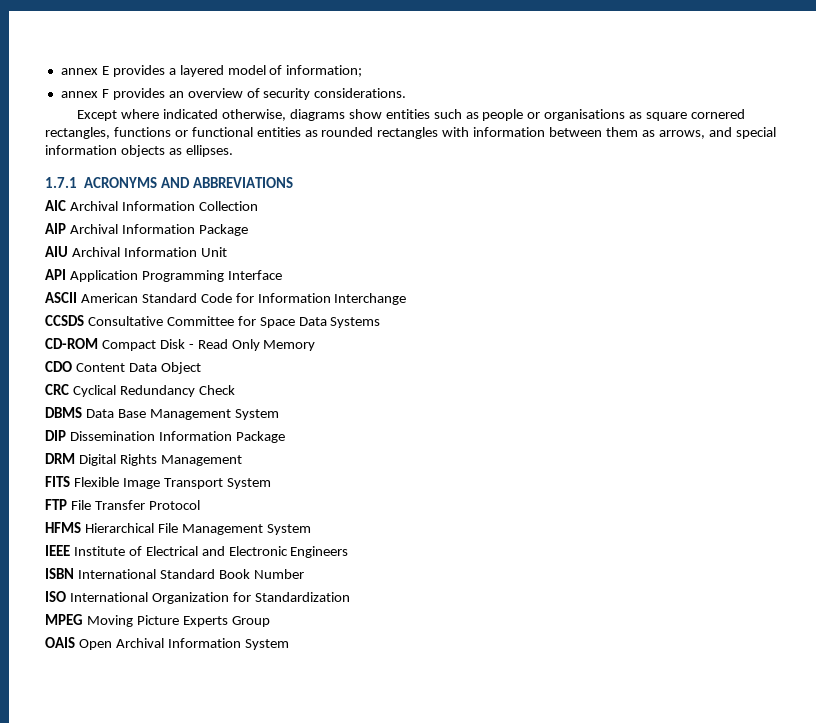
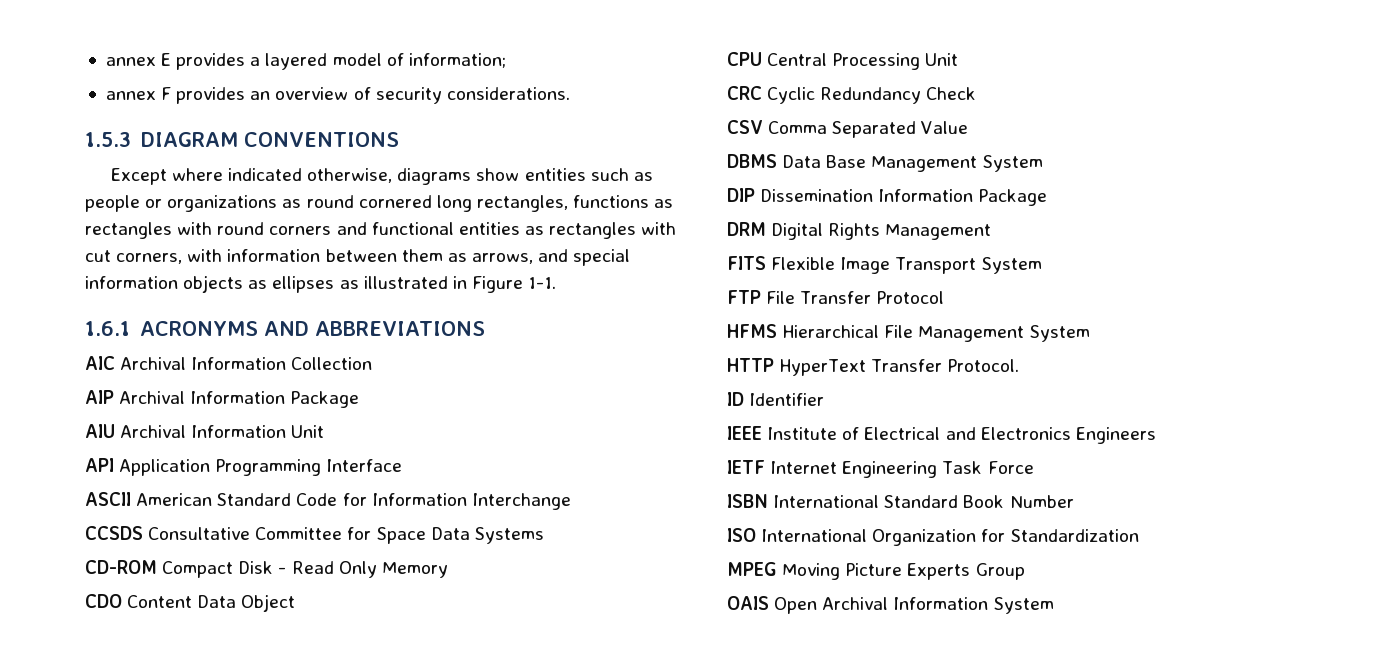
+ 1.5.3 DIAGRAM CONVENTIONS
- Except where indicated otherwise, diagrams show entities such as people or organisations as square cornered rectangles, functions or functional entities as rounded rectangles with information between them as arrows, and special information objects as ellipses.
- 1.7.1 ACRONYMS AND ABBREVIATIONS
+ Except where indicated otherwise, diagrams show entities such as people or organizations as round cornered long rectangles, functions as rectangles with round corners and functional entities as rectangles with cut corners, with information between them as arrows, and special information objects as ellipses as illustrated in Figure 1-1.
+ 1.6.1 ACRONYMS AND ABBREVIATIONS
+ CPU Central Processing Unit
- CRC Cyclical Redundancy Check
+ CRC Cyclic Redundancy Check
+ CSV Comma Separated Value
+ HTTP HyperText Transfer Protocol.
+ ID Identifier
- IEEE Institute of Electrical and Electronic Engineers
+ IEEE Institute of Electrical and Electronics Engineers
+ IETF Internet Engineering Task Force

